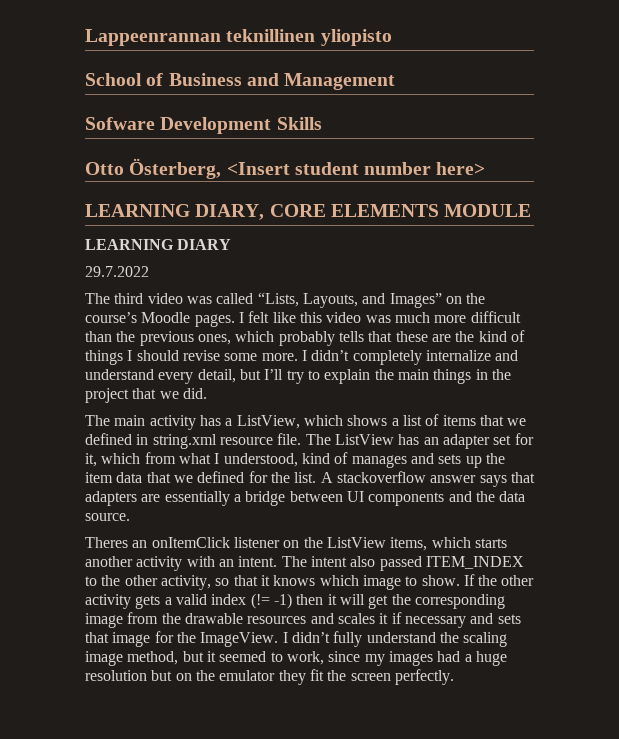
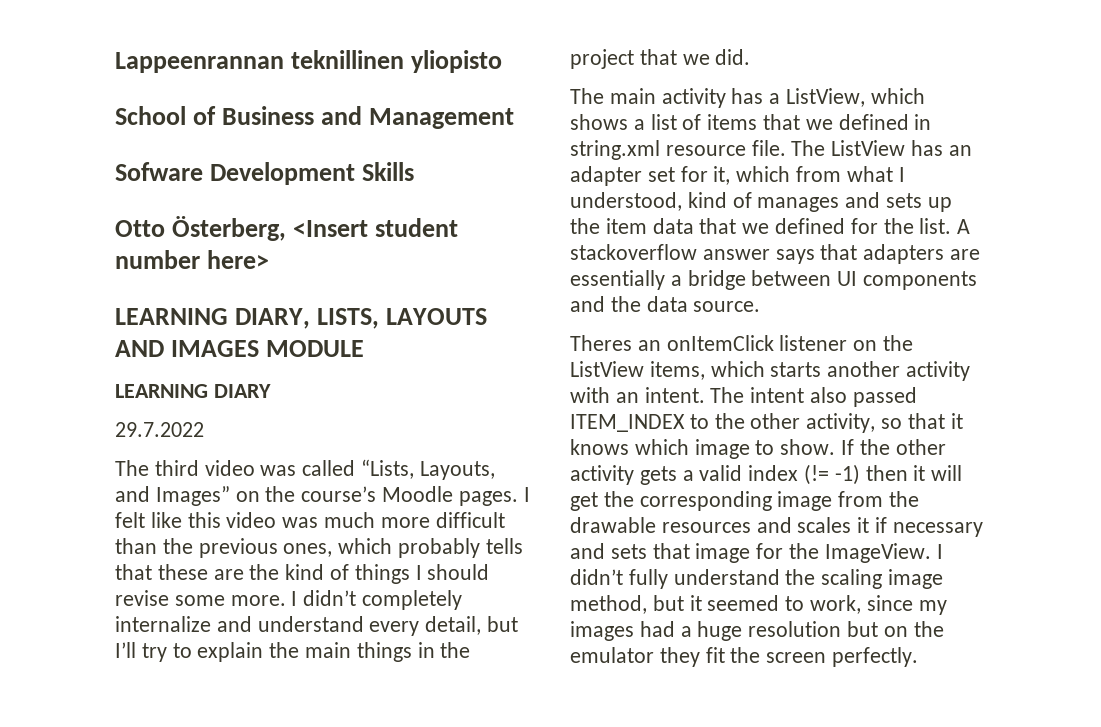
- LEARNING DIARY, CORE ELEMENTS MODULE
+ LEARNING DIARY, LISTS, LAYOUTS AND IMAGES MODULE

